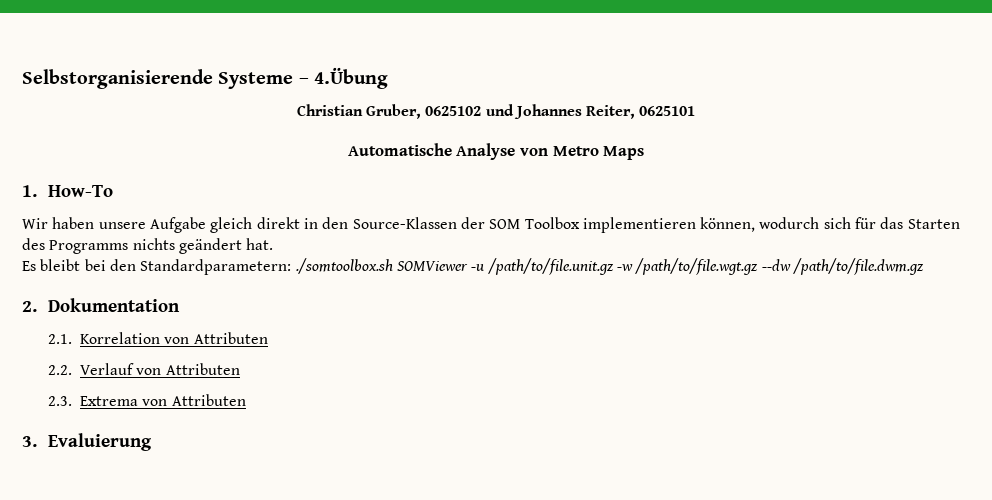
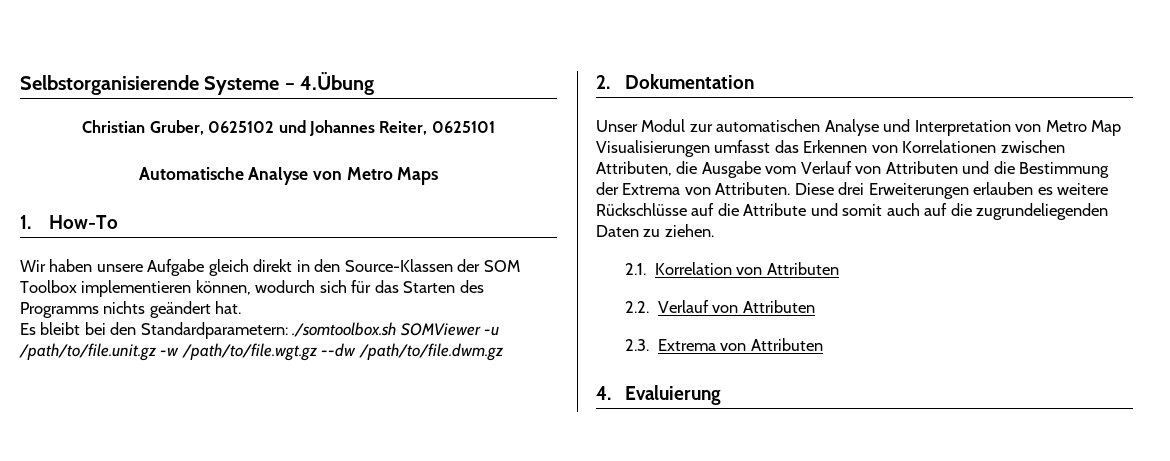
+ Unser Modul zur automatischen Analyse und Interpretation von Metro Map Visualisierungen umfasst das Erkennen von Korrelationen zwischen Attributen, die Ausgabe vom Verlauf von Attributen und die Bestimmung der Extrema von Attributen. Diese drei Erweiterungen erlauben es weitere Rückschlüsse auf die Attribute und somit auch auf die zugrundeliegenden Daten zu ziehen.
- 3. Evaluierung
+ 4. Evaluierung

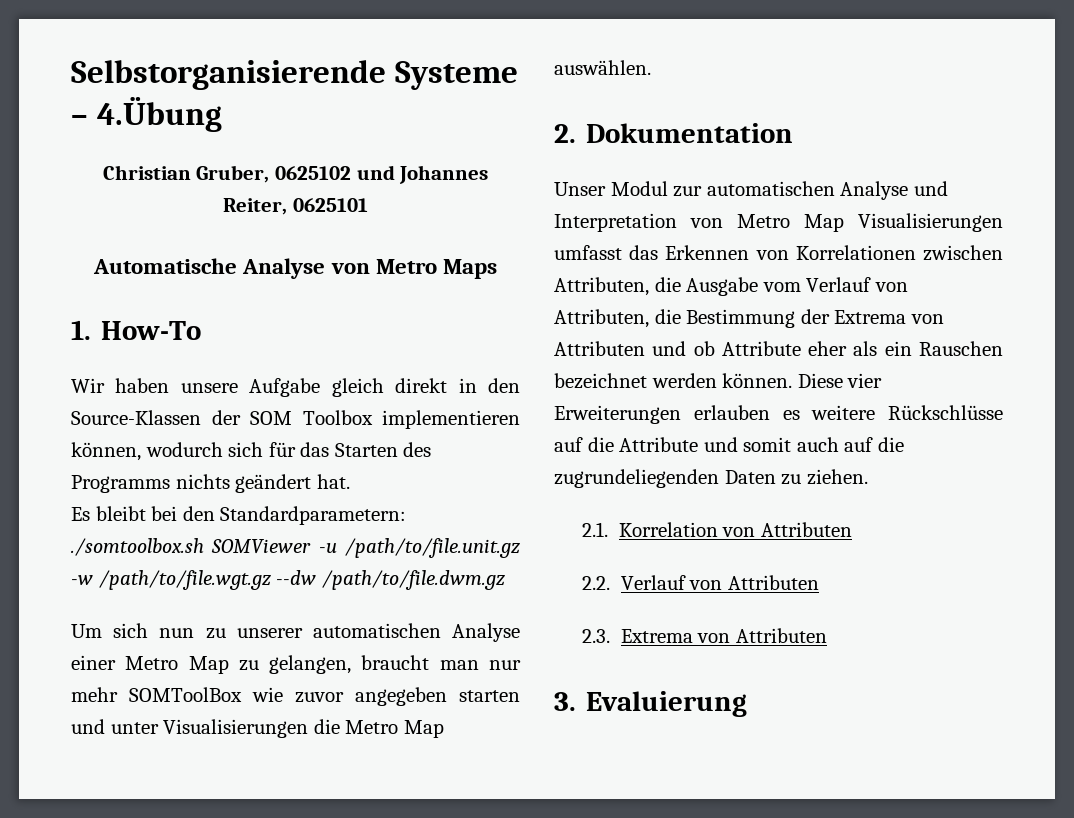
+ Um sich nun zu unserer automatischen Analyse einer Metro Map zu gelangen, braucht man nur mehr SOMToolBox wie zuvor angegeben starten und unter Visualisierungen die Metro Map auswählen.
- Unser Modul zur automatischen Analyse und Interpretation von Metro Map Visualisierungen umfasst das Erkennen von Korrelationen zwischen Attributen, die Ausgabe vom Verlauf von Attributen und die Bestimmung der Extrema von Attributen. Diese drei Erweiterungen erlauben es weitere Rückschlüsse auf die Attribute und somit auch auf die zugrundeliegenden Daten zu ziehen.
+ Unser Modul zur automatischen Analyse und Interpretation von Metro Map Visualisierungen umfasst das Erkennen von Korrelationen zwischen Attributen, die Ausgabe vom Verlauf von Attributen, die Bestimmung der Extrema von Attributen und ob Attribute eher als ein Rauschen bezeichnet werden können. Diese vier Erweiterungen erlauben es weitere Rückschlüsse auf die Attribute und somit auch auf die zugrundeliegenden Daten zu ziehen.
- 4. Evaluierung
+ 3. Evaluierung

